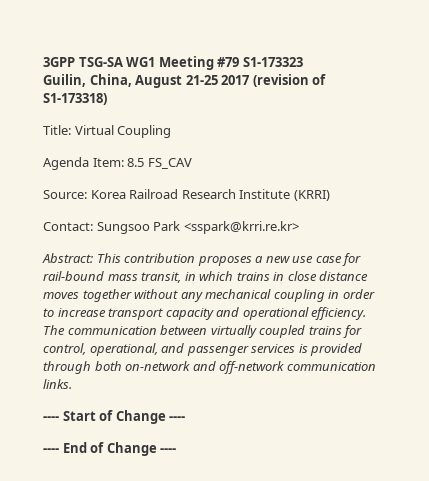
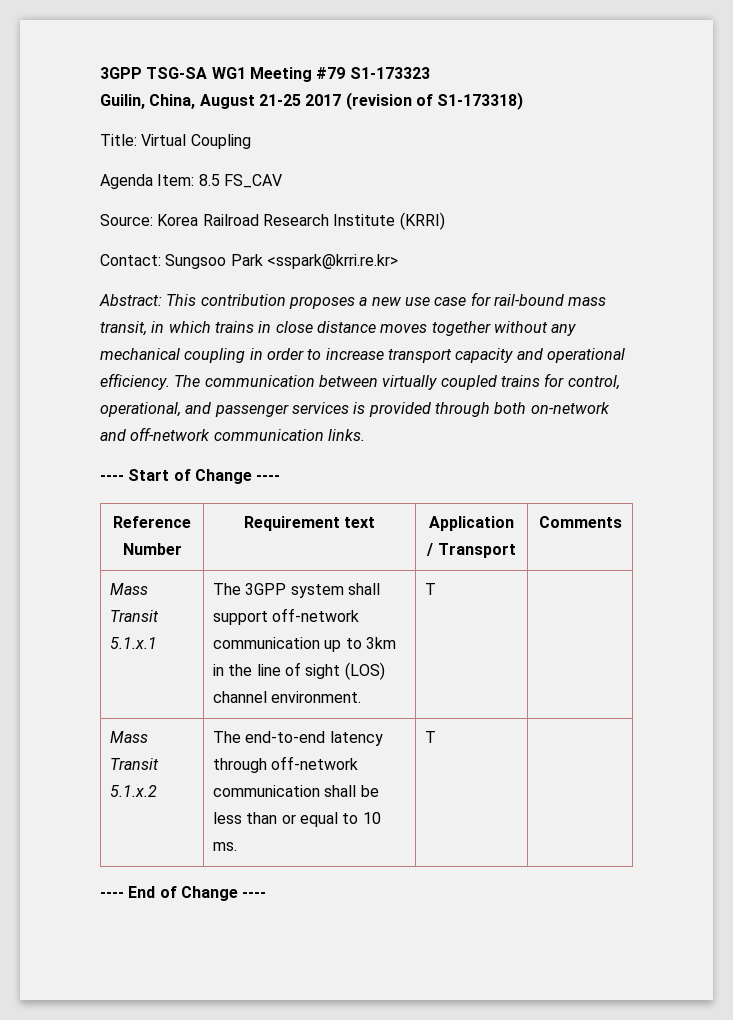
+ Reference Number | Requirement text | Application / Transport | Comments
+ Mass Transit 5.1.x.1 | The 3GPP system shall support off-network communication up to 3km in the line of sight (LOS) channel environment. | T |
+ Mass Transit 5.1.x.2 | The end-to-end latency through off-network communication shall be less than or equal to 10 ms. | T |

